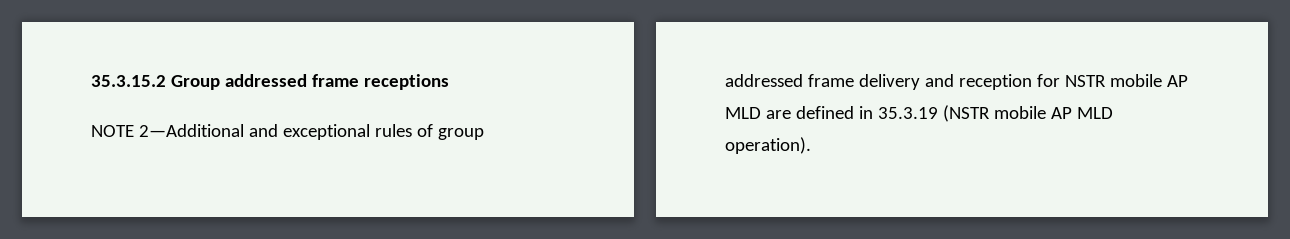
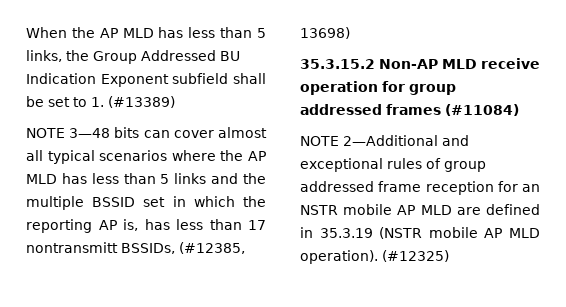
- 35.3.15.2 Group addressed frame receptions
+ When the AP MLD has less than 5 links, the Group Addressed BU Indication Exponent subfield shall be set to 1. (#13389)
+ NOTE 3—48 bits can cover almost all typical scenarios where the AP MLD has less than 5 links and the multiple BSSID set in which the reporting AP is, has less than 17 nontransmitt BSSIDs, (#12385, 13698)
+ 35.3.15.2 Non-AP MLD receive operation for group addressed frames (#11084)
- NOTE 2—Additional and exceptional rules of group addressed frame delivery and reception for NSTR mobile AP MLD are defined in 35.3.19 (NSTR mobile AP MLD operation).
+ NOTE 2—Additional and exceptional rules of group addressed frame reception for an NSTR mobile AP MLD are defined in 35.3.19 (NSTR mobile AP MLD operation).
+ (#12325)

